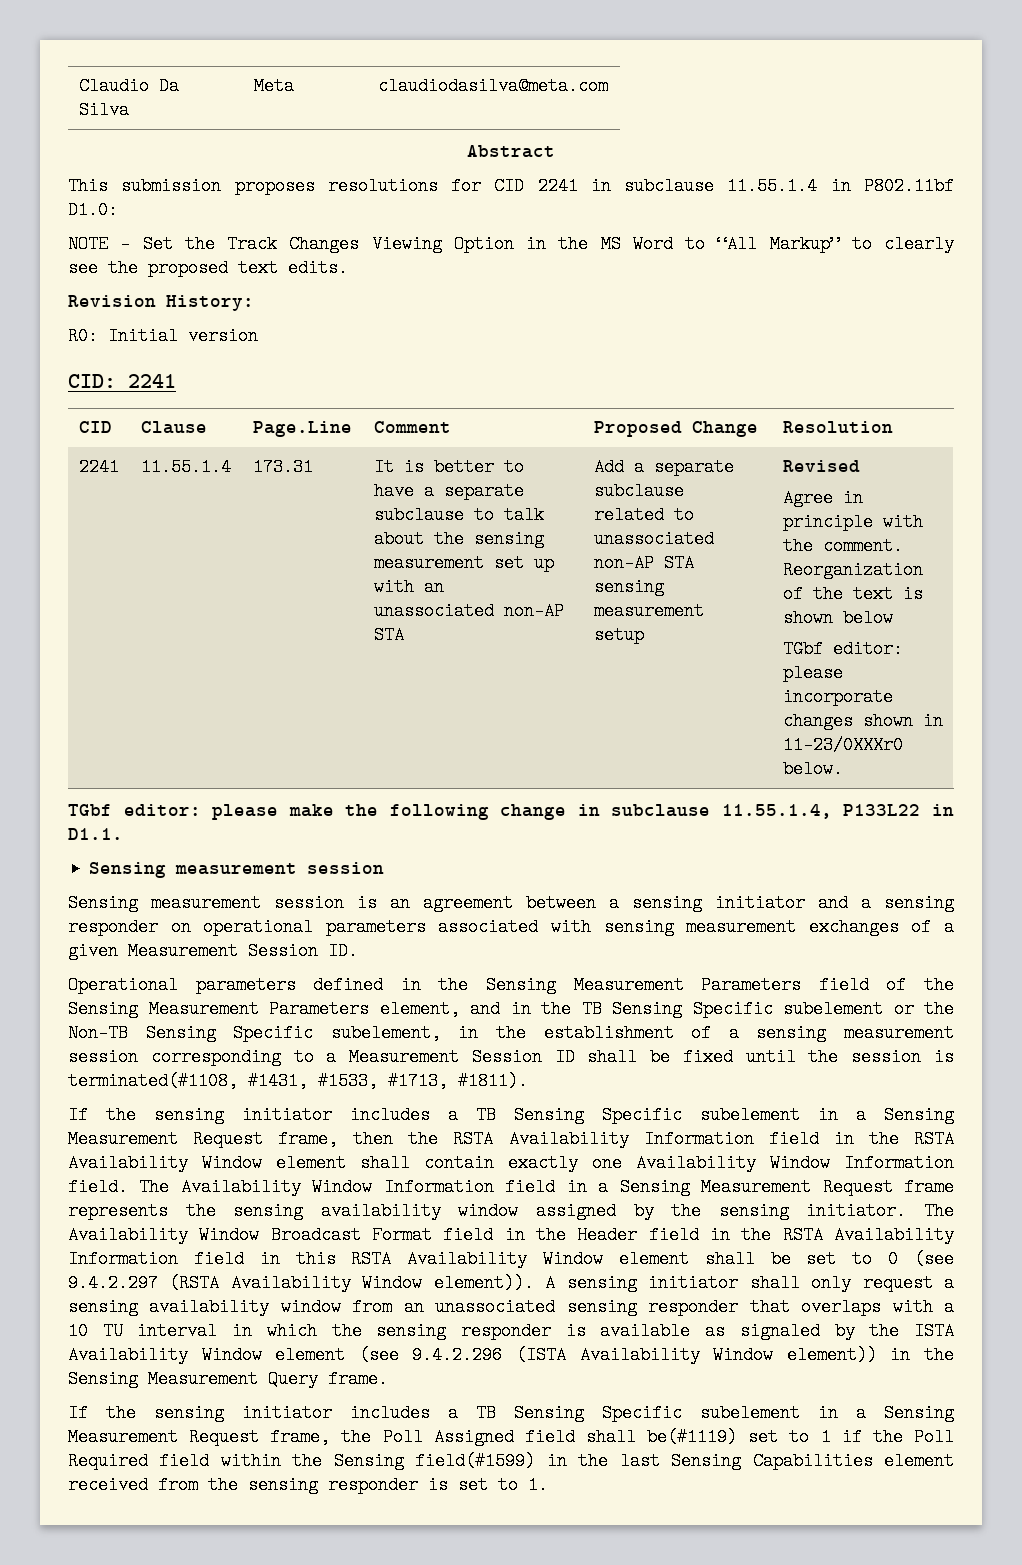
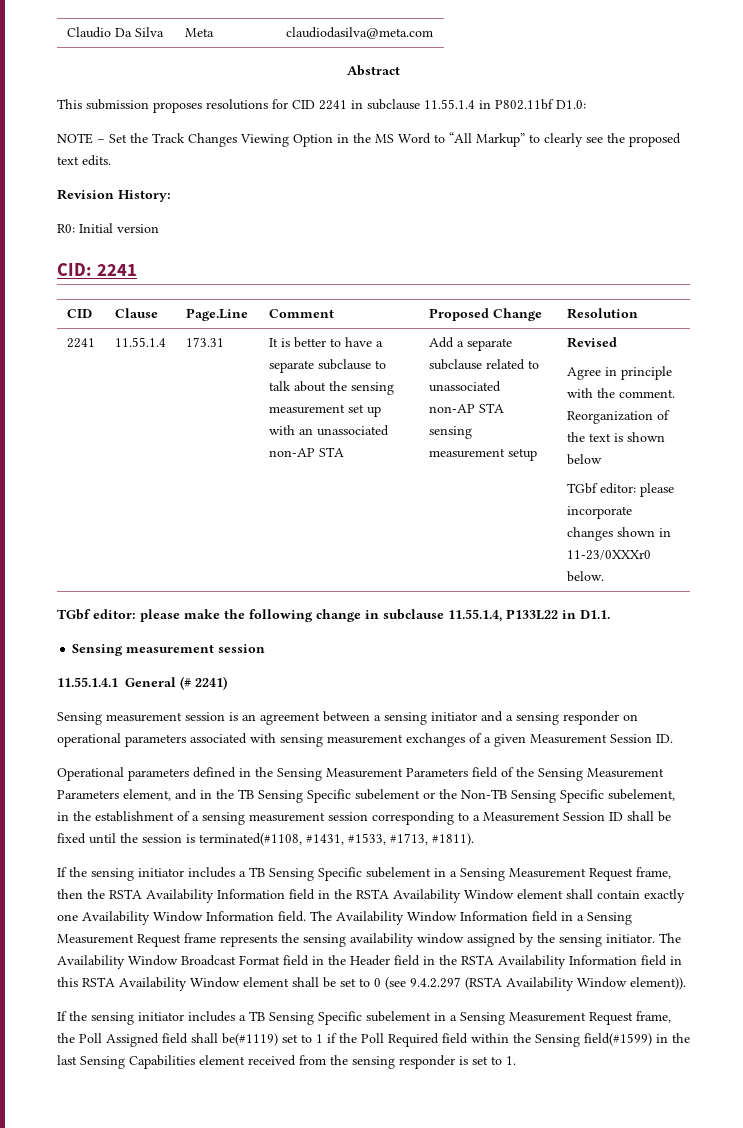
+ 11.55.1.4.1 General (# 2241)
- A sensing initiator shall only request a sensing availability window from an unassociated sensing responder that overlaps with a 10 TU interval in which the sensing responder is available as signaled by the ISTA Availability Window element (see 9.4.2.296 (ISTA Availability Window element)) in the Sensing Measurement Query frame.

